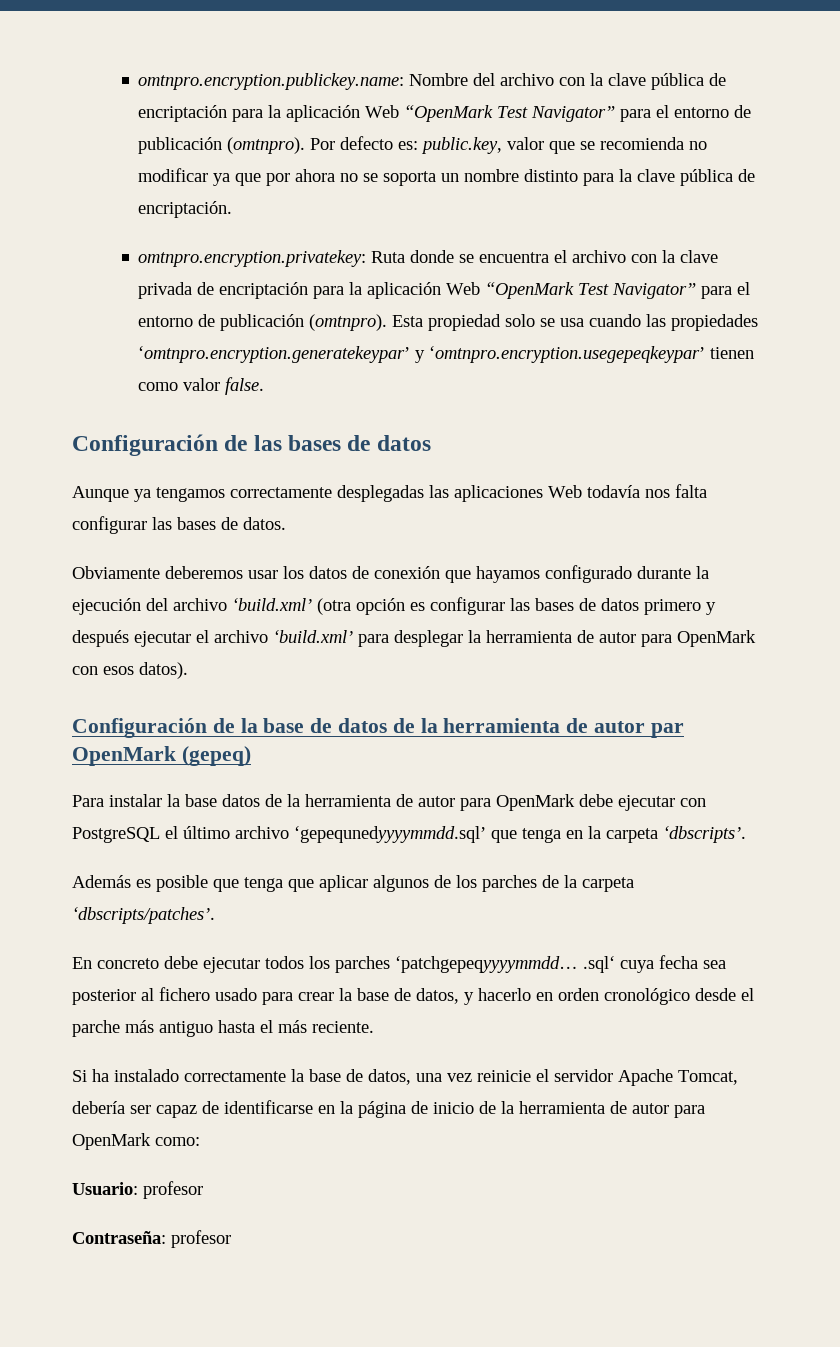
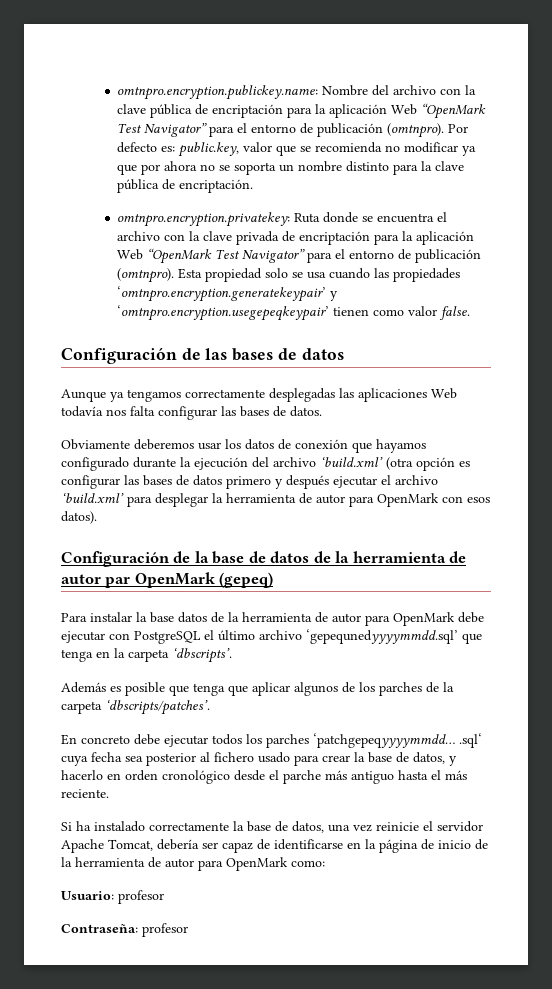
- Esta propiedad solo se usa cuando las propiedades ‘omtnpro.encryption.generatekeypar’ y ‘omtnpro.encryption.usegepeqkeypar’ tienen como valor false.
+ Esta propiedad solo se usa cuando las propiedades ‘omtnpro.encryption.generatekeypair’ y ‘omtnpro.encryption.usegepeqkeypair’ tienen como valor false.

